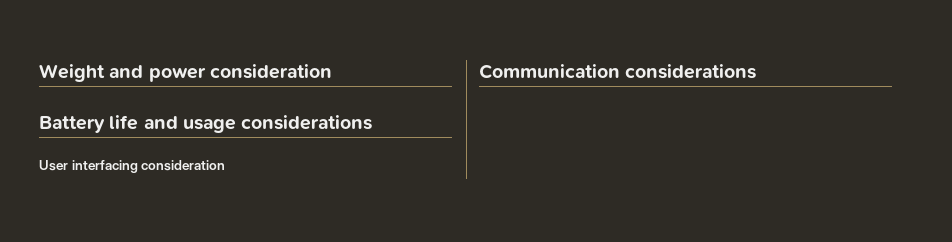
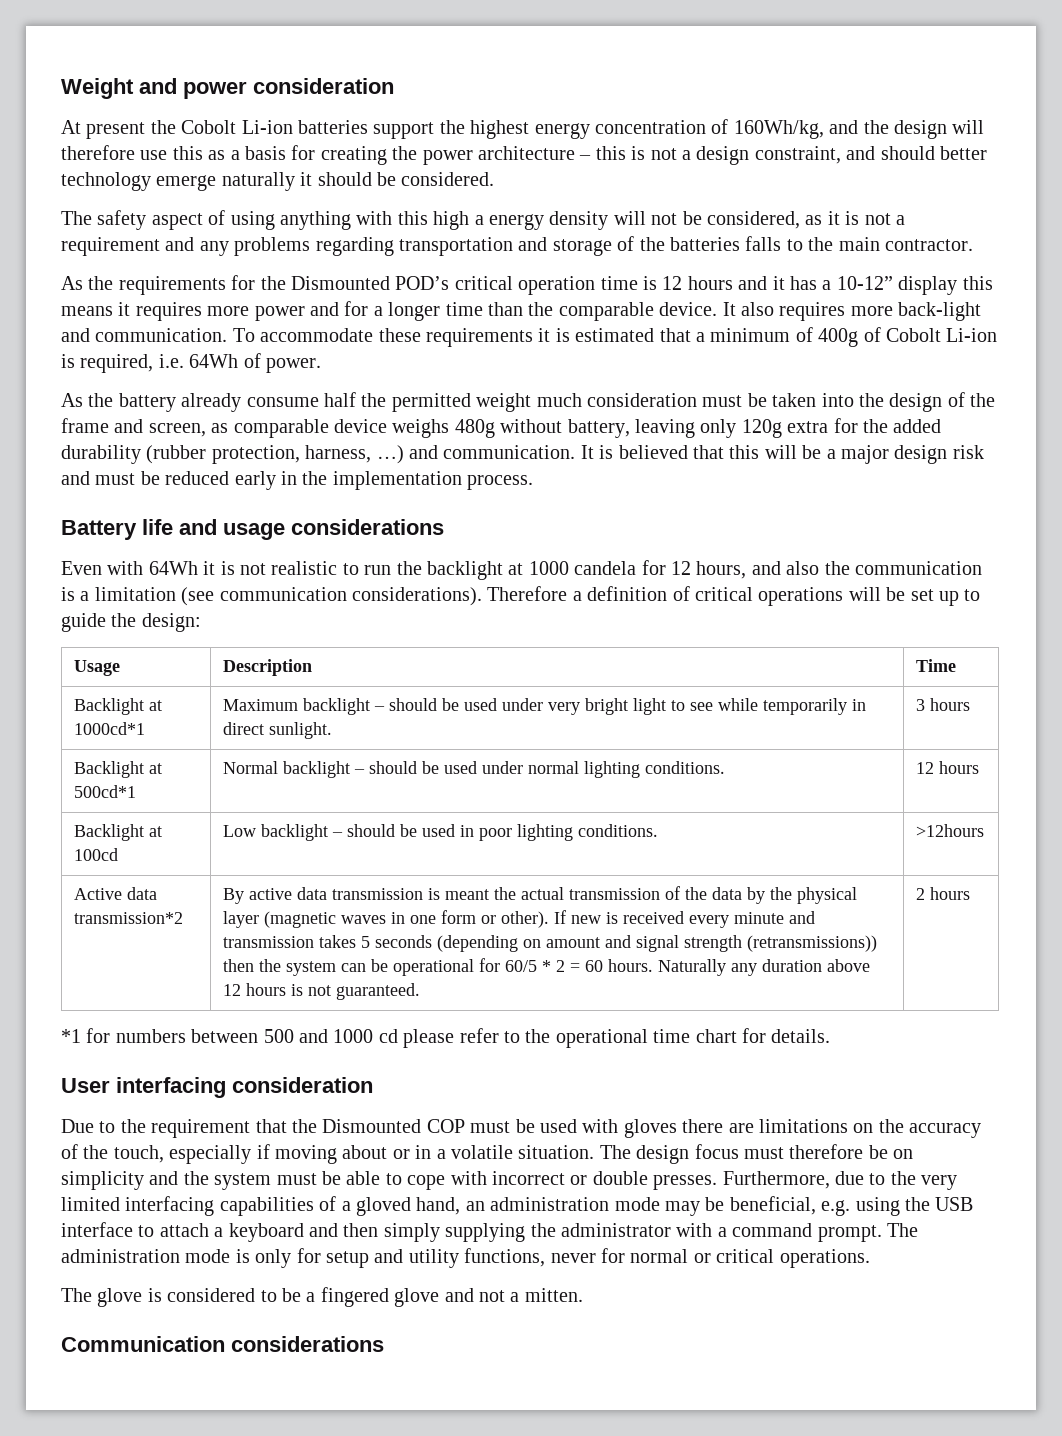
+ At present the Cobolt Li-ion batteries support the highest energy concentration of 160Wh/kg, and the design will therefore use this as a basis for creating the power architecture – this is not a design constraint, and should better technology emerge naturally it should be considered.
+ The safety aspect of using anything with this high a energy density will not be considered, as it is not a requirement and any problems regarding transportation and storage of the batteries falls to the main contractor.
+ As the requirements for the Dismounted POD’s critical operation time is 12 hours and it has a 10-12” display this means it requires more power and for a longer time than the comparable device. It also requires more back-light and communication. To accommodate these requirements it is estimated that a minimum of 400g of Cobolt Li-ion is required, i.e. 64Wh of power.
+ As the battery already consume half the permitted weight much consideration must be taken into the design of the frame and screen, as comparable device weighs 480g without battery, leaving only 120g extra for the added durability (rubber protection, harness, …) and communication. It is believed that this will be a major design risk and must be reduced early in the implementation process.
+ Even with 64Wh it is not realistic to run the backlight at 1000 candela for 12 hours, and also the communication is a limitation (see communication considerations). Therefore a definition of critical operations will be set up to guide the design:
+ Usage | Description | Time
+ Backlight at 1000cd*1 | Maximum backlight – should be used under very bright light to see while temporarily in direct sunlight. | 3 hours
+ Backlight at 500cd*1 | Normal backlight – should be used under normal lighting conditions. | 12 hours
+ Backlight at 100cd | Low backlight – should be used in poor lighting conditions. | >12hours
+ Active data transmission*2 | By active data transmission is meant the actual transmission of the data by the physical layer (magnetic waves in one form or other). If new is received every minute and transmission takes 5 seconds (depending on amount and signal strength (retransmissions)) then the system can be operational for 60/5 * 2 = 60 hours. Naturally any duration above 12 hours is not guaranteed. | 2 hours
+ *1 for numbers between 500 and 1000 cd please refer to the operational time chart for details.
  User interfacing consideration
+ Due to the requirement that the Dismounted COP must be used with gloves there are limitations on the accuracy of the touch, especially if moving about or in a volatile situation. The design focus must therefore be on simplicity and the system must be able to cope with incorrect or double presses. Furthermore, due to the very limited interfacing capabilities of a gloved hand, an administration mode may be beneficial, e.g. using the USB interface to attach a keyboard and then simply supplying the administrator with a command prompt. The administration mode is only for setup and utility functions, never for normal or critical operations.
+ The glove is considered to be a fingered glove and not a mitten.

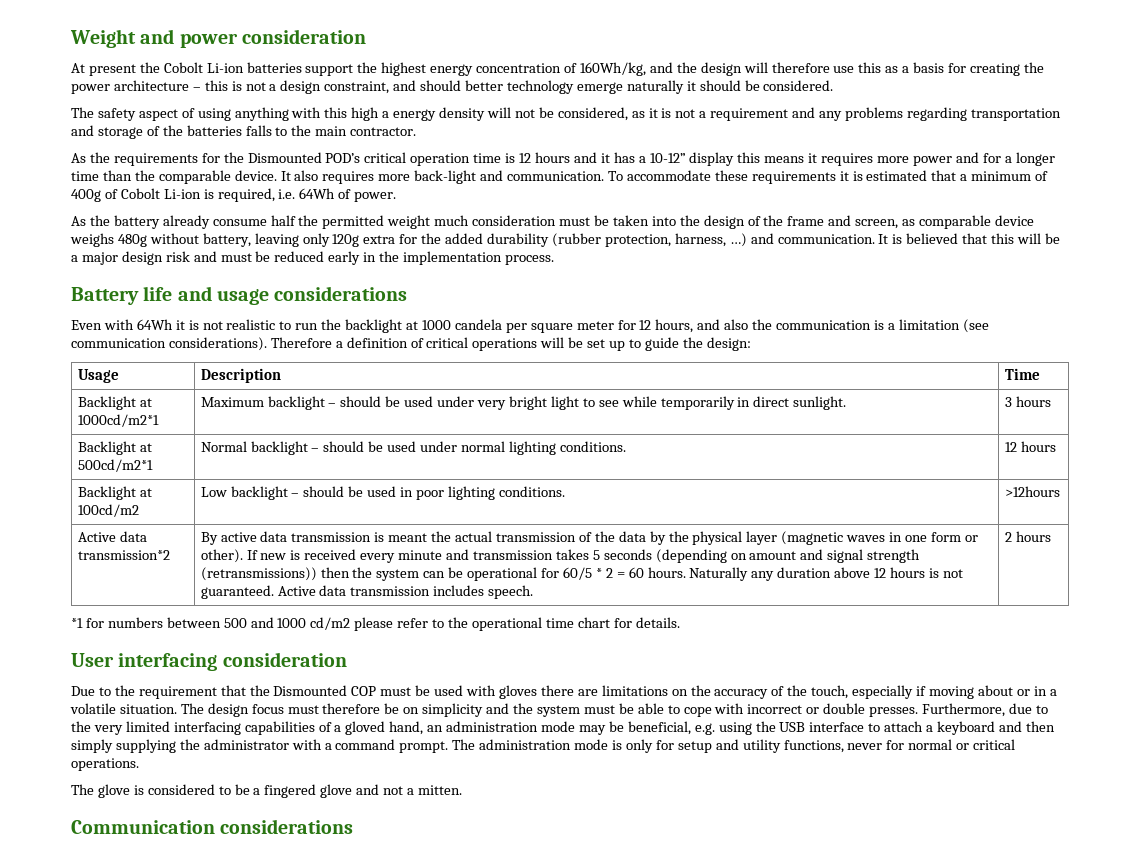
- Even with 64Wh it is not realistic to run the backlight at 1000 candela for 12 hours, and also the communication is a limitation (see communication considerations).
+ Even with 64Wh it is not realistic to run the backlight at 1000 candela per square meter for 12 hours, and also the communication is a limitation (see communication considerations).
- Backlight at 1000cd*1 | Maximum backlight – should be used under very bright light to see while temporarily in direct sunlight. | 3 hours
+ Backlight at 1000cd/m2*1 | Maximum backlight – should be used under very bright light to see while temporarily in direct sunlight. | 3 hours
- Backlight at 500cd*1 | Normal backlight – should be used under normal lighting conditions. | 12 hours
+ Backlight at 500cd/m2*1 | Normal backlight – should be used under normal lighting conditions. | 12 hours
- Backlight at 100cd | Low backlight – should be used in poor lighting conditions. | >12hours
+ Backlight at 100cd/m2 | Low backlight – should be used in poor lighting conditions. | >12hours
+ Active data transmission includes speech.
- *1 for numbers between 500 and 1000 cd please refer to the operational time chart for details.
+ *1 for numbers between 500 and 1000 cd/m2 please refer to the operational time chart for details.

